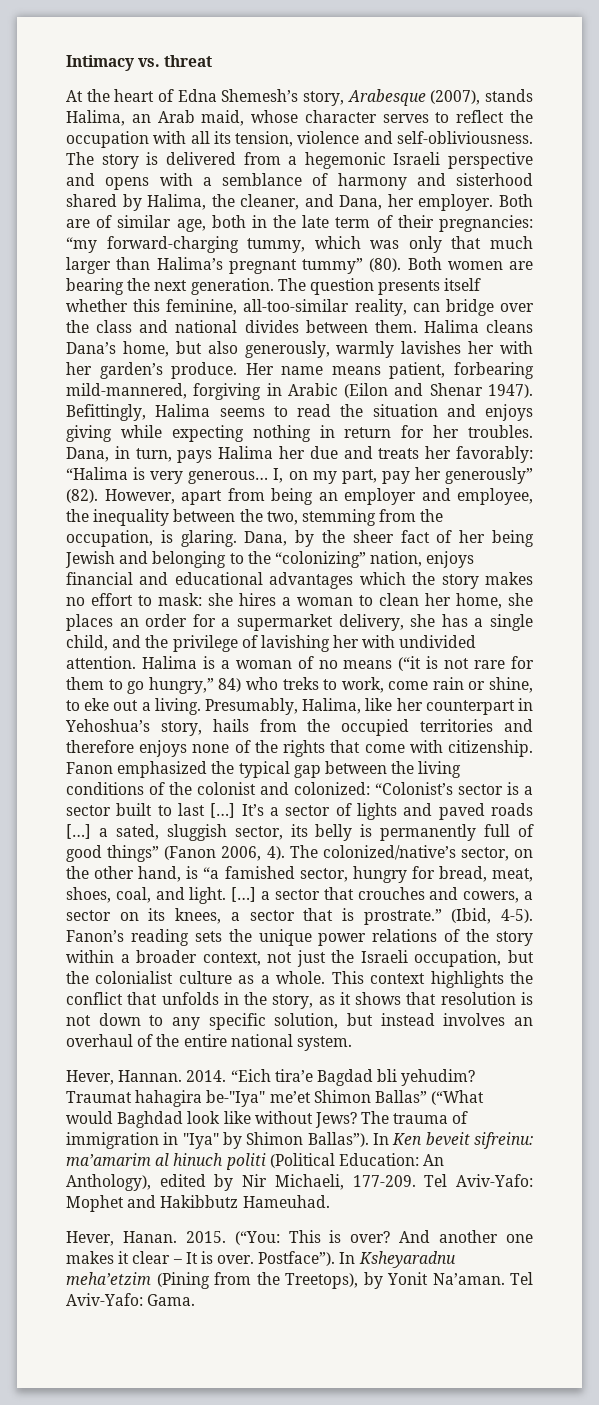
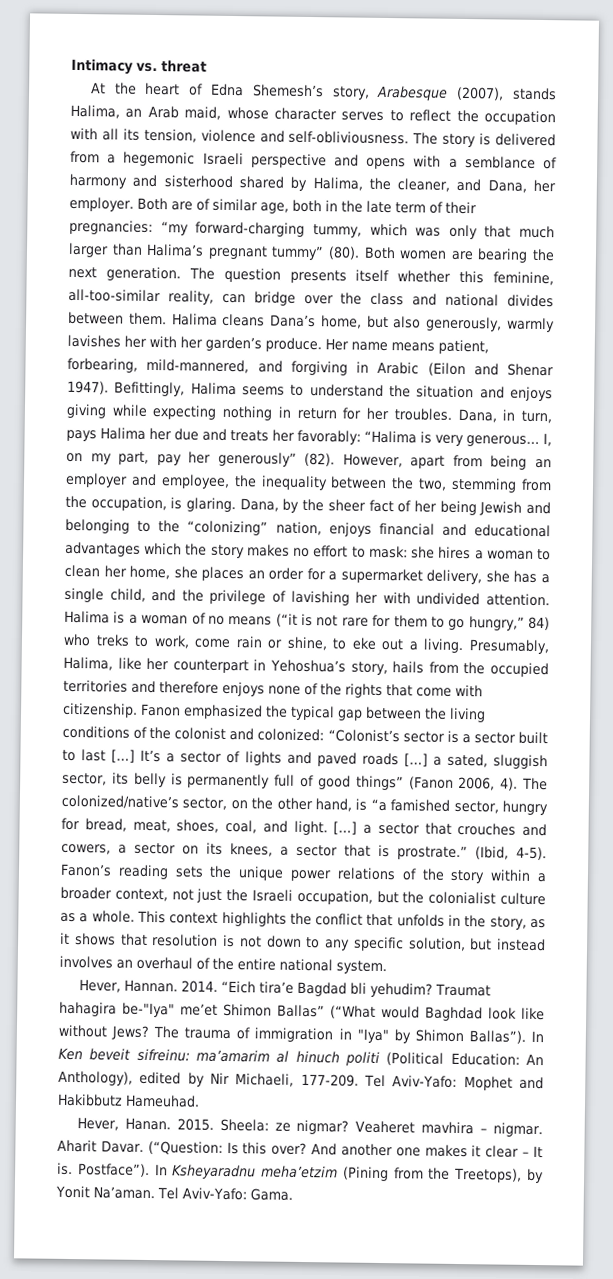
- Her name means patient, forbearing mild-mannered, forgiving in Arabic (Eilon and Shenar 1947).
+ Her name means patient, forbearing, mild-mannered, and forgiving in Arabic (Eilon and Shenar 1947).
- Befittingly, Halima seems to read the situation and enjoys giving while expecting nothing in return for her troubles.
+ Befittingly, Halima seems to understand the situation and enjoys giving while expecting nothing in return for her troubles.
- (“You: This is over?
+ Sheela: ze nigmar? Veaheret mavhira – nigmar. Aharit Davar. (“Question: Is this over?
- And another one makes it clear – It is over.
+ And another one makes it clear – It is.

